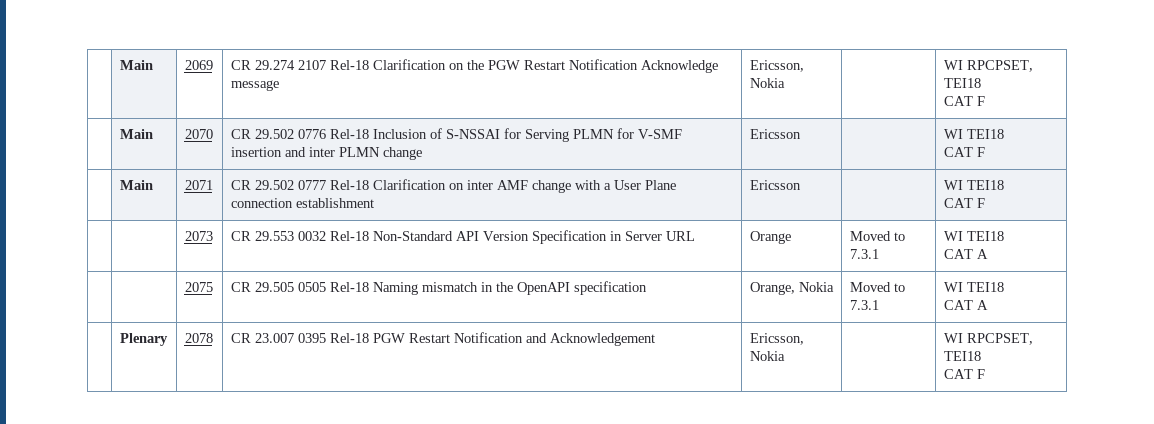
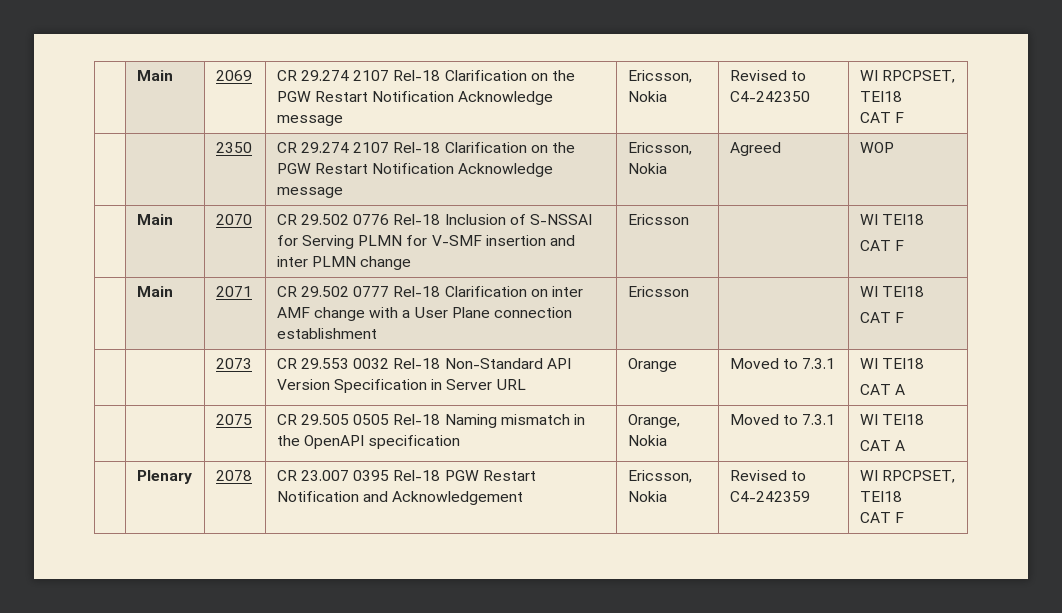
- | Main | 2069 | CR 29.274 2107 Rel-18 Clarification on the PGW Restart Notification Acknowledge message | Ericsson, Nokia | | WI RPCPSET, TEI18
+ | Main | 2069 | CR 29.274 2107 Rel-18 Clarification on the PGW Restart Notification Acknowledge message | Ericsson, Nokia | Revised to C4-242350 | WI RPCPSET, TEI18
  CAT F
+ | | 2350 | CR 29.274 2107 Rel-18 Clarification on the PGW Restart Notification Acknowledge message | Ericsson, Nokia | Agreed | WOP
- | Plenary | 2078 | CR 23.007 0395 Rel-18 PGW Restart Notification and Acknowledgement | Ericsson, Nokia | | WI RPCPSET, TEI18
+ | Plenary | 2078 | CR 23.007 0395 Rel-18 PGW Restart Notification and Acknowledgement | Ericsson, Nokia | Revised to C4-242359 | WI RPCPSET, TEI18

